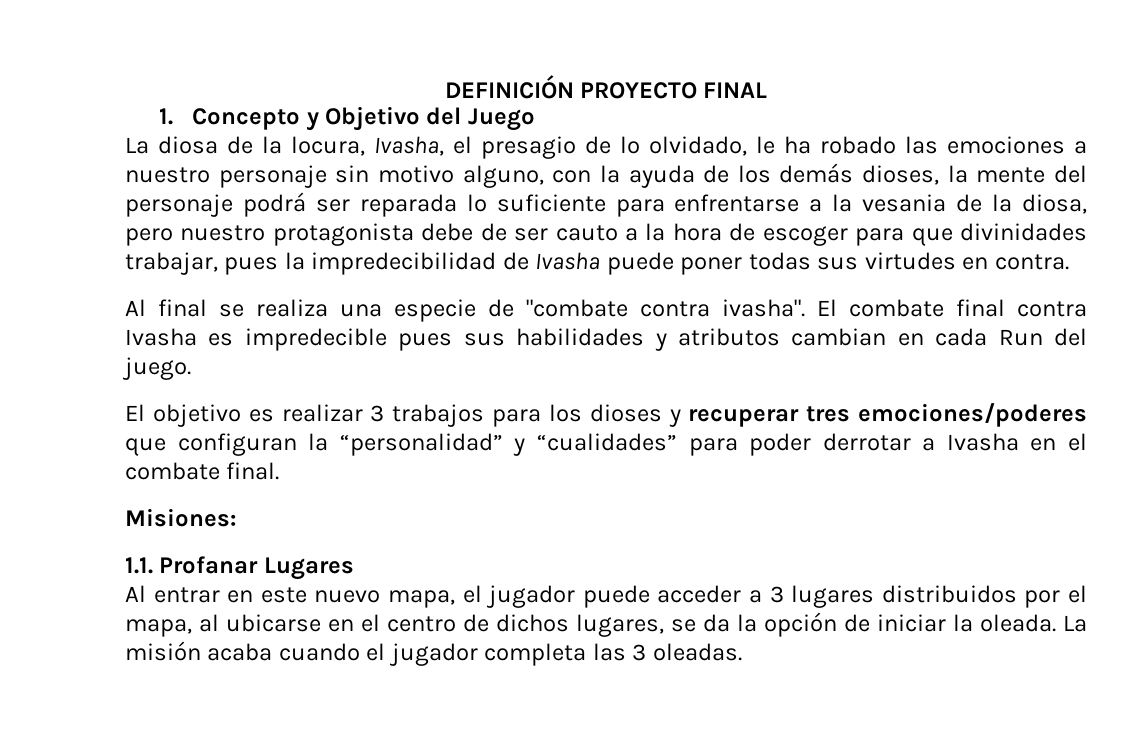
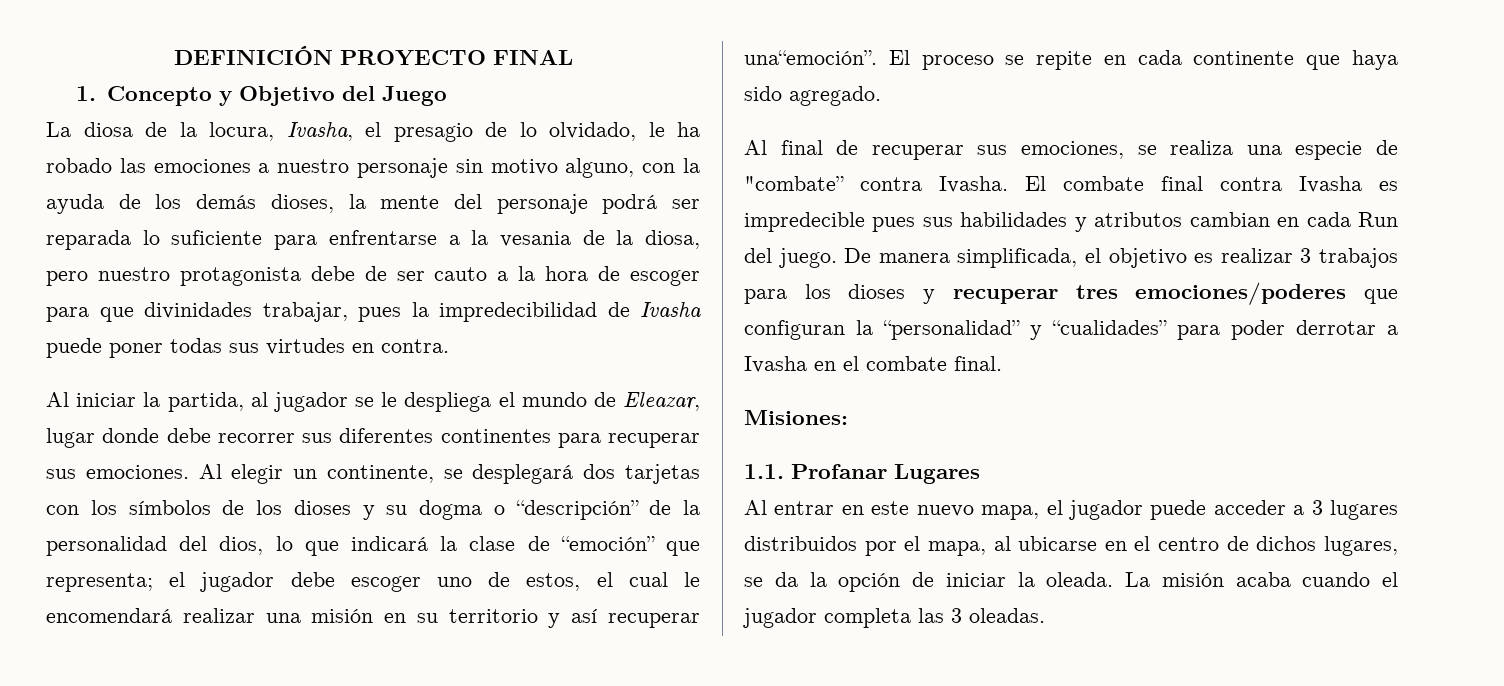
- Al final se realiza una especie de "combate contra ivasha".
+ Al iniciar la partida, al jugador se le despliega el mundo de Eleazar, lugar donde debe recorrer sus diferentes continentes para recuperar sus emociones. Al elegir un continente, se desplegará dos tarjetas con los símbolos de los dioses y su dogma o “descripción” de la personalidad del dios, lo que indicará la clase de “emoción” que representa; el jugador debe escoger uno de estos, el cual le encomendará realizar una misión en su territorio y así recuperar una“emoción”. El proceso se repite en cada continente que haya sido agregado.
+ Al final de recuperar sus emociones, se realiza una especie de "combate” contra Ivasha.
- El combate final contra Ivasha es impredecible pues sus habilidades y atributos cambian en cada Run del juego.
- El objetivo es realizar 3 trabajos para los dioses y recuperar tres emociones/poderes que configuran la “personalidad” y “cualidades” para poder derrotar a Ivasha en el combate final.
+ El combate final contra Ivasha es impredecible pues sus habilidades y atributos cambian en cada Run del juego. De manera simplificada, el objetivo es realizar 3 trabajos para los dioses y recuperar tres emociones/poderes que configuran la “personalidad” y “cualidades” para poder derrotar a Ivasha en el combate final.

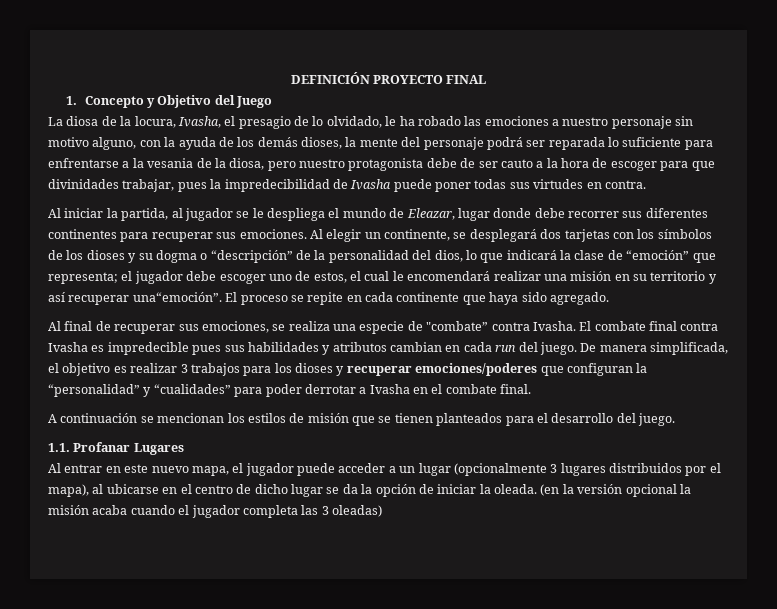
- El combate final contra Ivasha es impredecible pues sus habilidades y atributos cambian en cada Run del juego.
+ El combate final contra Ivasha es impredecible pues sus habilidades y atributos cambian en cada run del juego.
- De manera simplificada, el objetivo es realizar 3 trabajos para los dioses y recuperar tres emociones/poderes que configuran la “personalidad” y “cualidades” para poder derrotar a Ivasha en el combate final.
+ De manera simplificada, el objetivo es realizar 3 trabajos para los dioses y recuperar emociones/poderes que configuran la “personalidad” y “cualidades” para poder derrotar a Ivasha en el combate final.
- Misiones:
+ A continuación se mencionan los estilos de misión que se tienen planteados para el desarrollo del juego.
- Al entrar en este nuevo mapa, el jugador puede acceder a 3 lugares distribuidos por el mapa, al ubicarse en el centro de dichos lugares, se da la opción de iniciar la oleada.
+ Al entrar en este nuevo mapa, el jugador puede acceder a un lugar (opcionalmente 3 lugares distribuidos por el mapa), al ubicarse en el centro de dicho lugar se da la opción de iniciar la oleada.
- La misión acaba cuando el jugador completa las 3 oleadas.
+ (en la versión opcional la misión acaba cuando el jugador completa las 3 oleadas)

